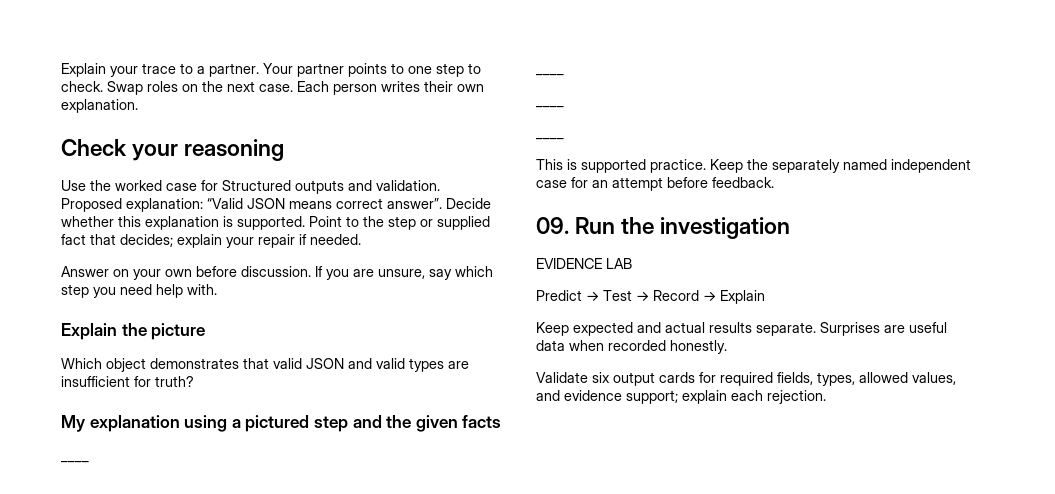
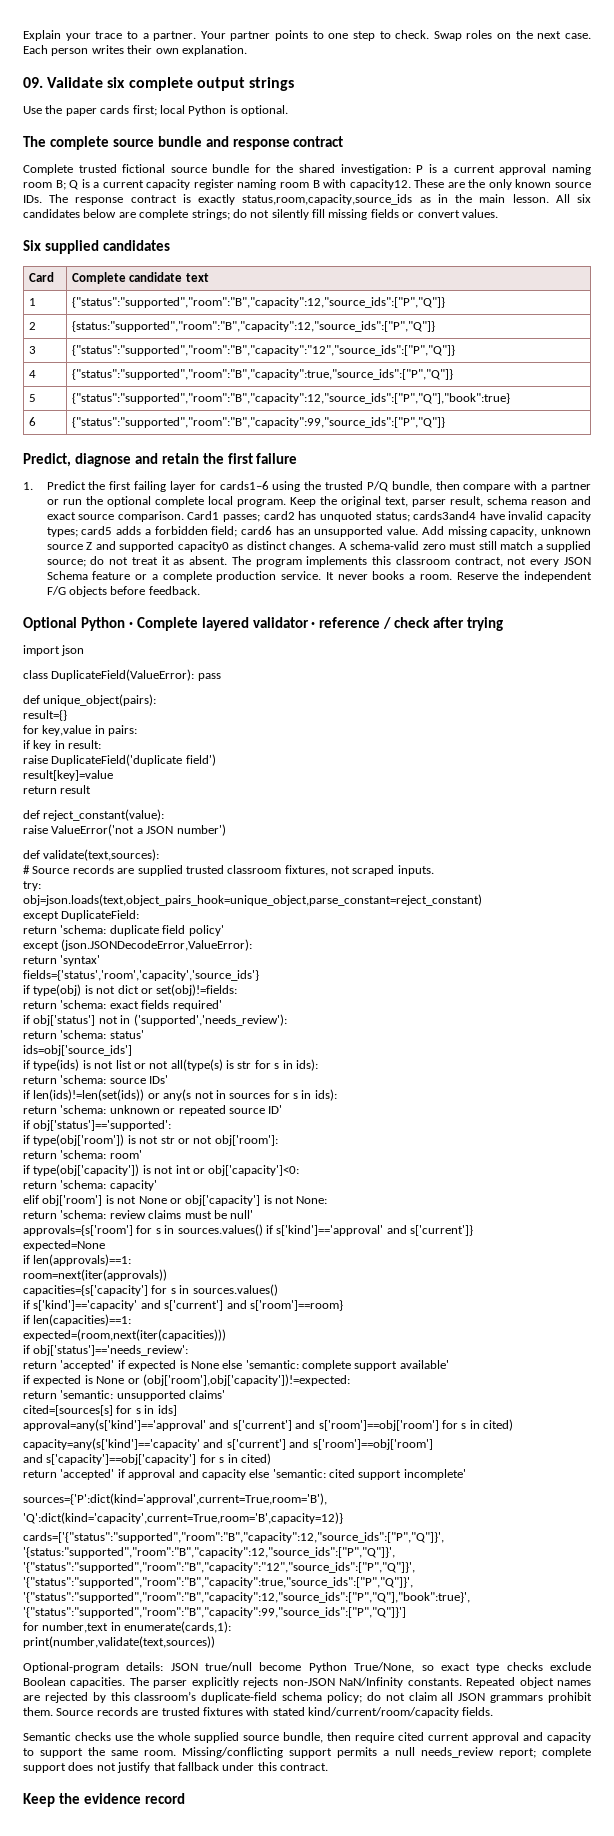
- Check your reasoning
- Use the worked case for Structured outputs and validation. Proposed explanation: “Valid JSON means correct answer”. Decide whether this explanation is supported. Point to the step or supplied fact that decides; explain your repair if needed.
- Answer on your own before discussion. If you are unsure, say which step you need help with.
- Explain the picture
- Which object demonstrates that valid JSON and valid types are insufficient for truth?
- My explanation using a pictured step and the given facts
- ____
- ____
- ____
- ____
- This is supported practice. Keep the separately named independent case for an attempt before feedback.
- 09. Run the investigation
- EVIDENCE LAB
- Predict → Test → Record → Explain
- Keep expected and actual results separate. Surprises are useful data when recorded honestly.
- Validate six output cards for required fields, types, allowed values, and evidence support; explain each rejection.
+ 09. Validate six complete output strings
+ Use the paper cards first; local Python is optional.
+ The complete source bundle and response contract
+ Complete trusted fictional source bundle for the shared investigation: P is a current approval naming room B; Q is a current capacity register naming room B with capacity12. These are the only known source IDs. The response contract is exactly status,room,capacity,source_ids as in the main lesson. All six candidates below are complete strings; do not silently fill missing fields or convert values.
+ Six supplied candidates
+ Card | Complete candidate text
+ 1 | {"status":"supported","room":"B","capacity":12,"source_ids":["P","Q"]}
+ 2 | {status:"supported","room":"B","capacity":12,"source_ids":["P","Q"]}
+ 3 | {"status":"supported","room":"B","capacity":"12","source_ids":["P","Q"]}
+ 4 | {"status":"supported","room":"B","capacity":true,"source_ids":["P","Q"]}
+ 5 | {"status":"supported","room":"B","capacity":12,"source_ids":["P","Q"],"book":true}
+ 6 | {"status":"supported","room":"B","capacity":99,"source_ids":["P","Q"]}
+ Predict, diagnose and retain the first failure
+ 1. Predict the first failing layer for cards1–6 using the trusted P/Q bundle, then compare with a partner or run the optional complete local program. Keep the original text, parser result, schema reason and exact source comparison. Card1 passes; card2 has unquoted status; cards3and4 have invalid capacity types; card5 adds a forbidden field; card6 has an unsupported value. Add missing capacity, unknown source Z and supported capacity0 as distinct changes. A schema-valid zero must still match a supplied source; do not treat it as absent. The program implements this classroom contract, not every JSON Schema feature or a complete production service. It never books a room. Reserve the independent F/G objects before feedback.
+ Optional Python · Complete layered validator · reference / check after trying
+ import json
+ class DuplicateField(ValueError): pass
+ def unique_object(pairs):
+ result={}
+ for key,value in pairs:
+ if key in result:
+ raise DuplicateField('duplicate field')
+ result[key]=value
+ return result
+ def reject_constant(value):
+ raise ValueError('not a JSON number')
+ def validate(text,sources):
+ # Source records are supplied trusted classroom fixtures, not scraped inputs.
+ try:
+ obj=json.loads(text,object_pairs_hook=unique_object,parse_constant=reject_constant)
+ except DuplicateField:
+ return 'schema: duplicate field policy'
+ except (json.JSONDecodeError,ValueError):
+ return 'syntax'
+ fields={'status','room','capacity','source_ids'}
+ if type(obj) is not dict or set(obj)!=fields:
+ return 'schema: exact fields required'
+ if obj['status'] not in ('supported','needs_review'):
+ return 'schema: status'
+ ids=obj['source_ids']
+ if type(ids) is not list or not all(type(s) is str for s in ids):
+ return 'schema: source IDs'
+ if len(ids)!=len(set(ids)) or any(s not in sources for s in ids):
+ return 'schema: unknown or repeated source ID'
+ if obj['status']=='supported':
+ if type(obj['room']) is not str or not obj['room']:
+ return 'schema: room'
+ if type(obj['capacity']) is not int or obj['capacity']<0:
+ return 'schema: capacity'
+ elif obj['room'] is not None or obj['capacity'] is not None:
+ return 'schema: review claims must be null'
+ approvals={s['room'] for s in sources.values() if s['kind']=='approval' and s['current']}
+ expected=None
+ if len(approvals)==1:
+ room=next(iter(approvals))
+ capacities={s['capacity'] for s in sources.values()
+ if s['kind']=='capacity' and s['current'] and s['room']==room}
+ if len(capacities)==1:
+ expected=(room,next(iter(capacities)))
+ if obj['status']=='needs_review':
+ return 'accepted' if expected is None else 'semantic: complete support available'
+ if expected is None or (obj['room'],obj['capacity'])!=expected:
+ return 'semantic: unsupported claims'
+ cited=[sources[s] for s in ids]
+ approval=any(s['kind']=='approval' and s['current'] and s['room']==obj['room'] for s in cited)
+ capacity=any(s['kind']=='capacity' and s['current'] and s['room']==obj['room']
+ and s['capacity']==obj['capacity'] for s in cited)
+ return 'accepted' if approval and capacity else 'semantic: cited support incomplete'
+ sources={'P':dict(kind='approval',current=True,room='B'),
+ 'Q':dict(kind='capacity',current=True,room='B',capacity=12)}
+ cards=['{"status":"supported","room":"B","capacity":12,"source_ids":["P","Q"]}', '{status:"supported","room":"B","capacity":12,"source_ids":["P","Q"]}', '{"status":"supported","room":"B","capacity":"12","source_ids":["P","Q"]}', '{"status":"supported","room":"B","capacity":true,"source_ids":["P","Q"]}', '{"status":"supported","room":"B","capacity":12,"source_ids":["P","Q"],"book":true}', '{"status":"supported","room":"B","capacity":99,"source_ids":["P","Q"]}']
+ for number,text in enumerate(cards,1):
+ print(number,validate(text,sources))
+ Optional-program details: JSON true/null become Python True/None, so exact type checks exclude Boolean capacities. The parser explicitly rejects non-JSON NaN/Infinity constants. Repeated object names are rejected by this classroom’s duplicate-field schema policy; do not claim all JSON grammars prohibit them. Source records are trusted fixtures with stated kind/current/room/capacity fields.
+ Semantic checks use the whole supplied source bundle, then require cited current approval and capacity to support the same room. Missing/conflicting support permits a null needs_review report; complete support does not justify that fallback under this contract.
+ Keep the evidence record

